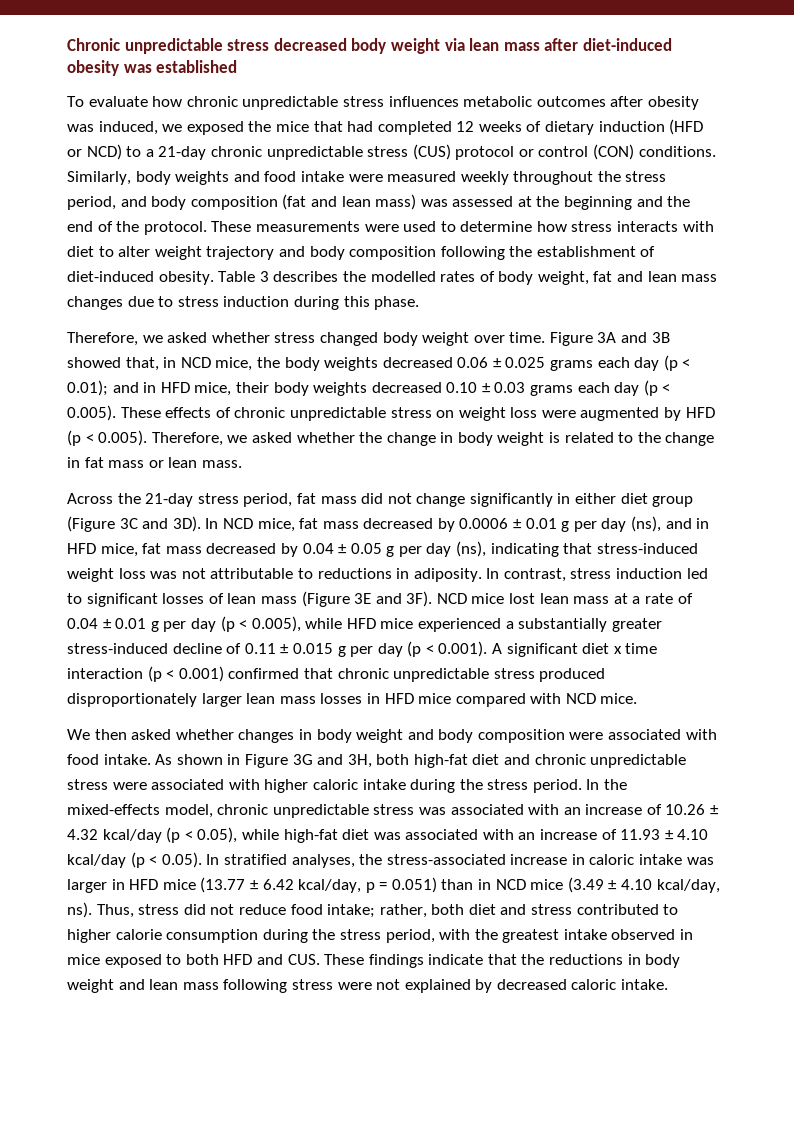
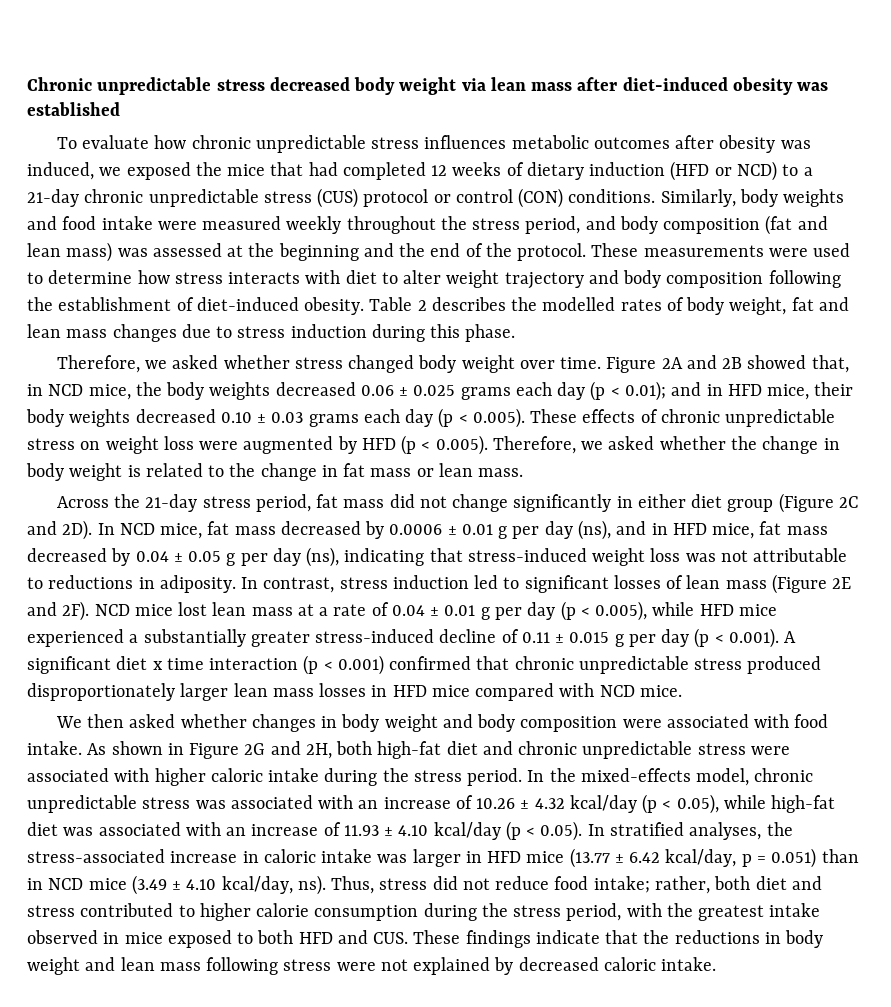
- Table 3 describes the modelled rates of body weight, fat and lean mass changes due to stress induction during this phase.
+ Table 2 describes the modelled rates of body weight, fat and lean mass changes due to stress induction during this phase.
- Figure 3A and 3B showed that, in NCD mice, the body weights decreased 0.06 ± 0.025 grams each day (p < 0.01);
+ Figure 2A and 2B showed that, in NCD mice, the body weights decreased 0.06 ± 0.025 grams each day (p < 0.01);
- Across the 21-day stress period, fat mass did not change significantly in either diet group (Figure 3C and 3D).
+ Across the 21-day stress period, fat mass did not change significantly in either diet group (Figure 2C and 2D).
- In contrast, stress induction led to significant losses of lean mass (Figure 3E and 3F).
+ In contrast, stress induction led to significant losses of lean mass (Figure 2E and 2F).
- As shown in Figure 3G and 3H, both high-fat diet and chronic unpredictable stress were associated with higher caloric intake during the stress period.
+ As shown in Figure 2G and 2H, both high-fat diet and chronic unpredictable stress were associated with higher caloric intake during the stress period.

